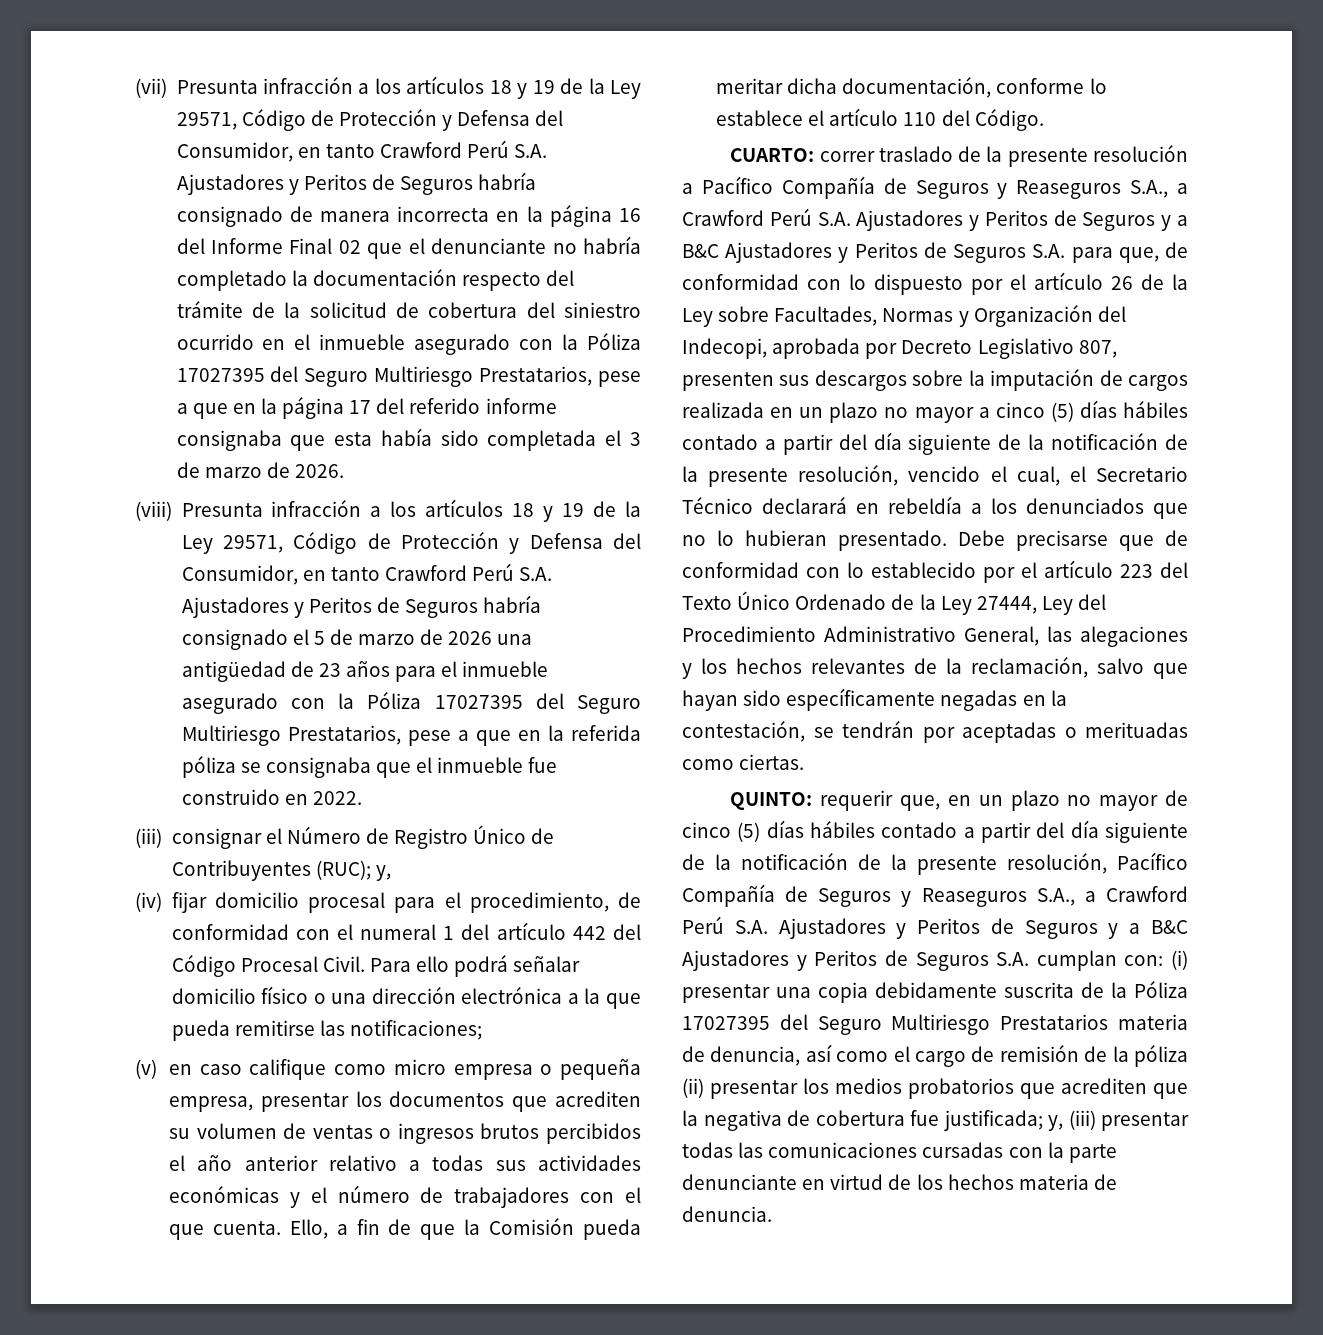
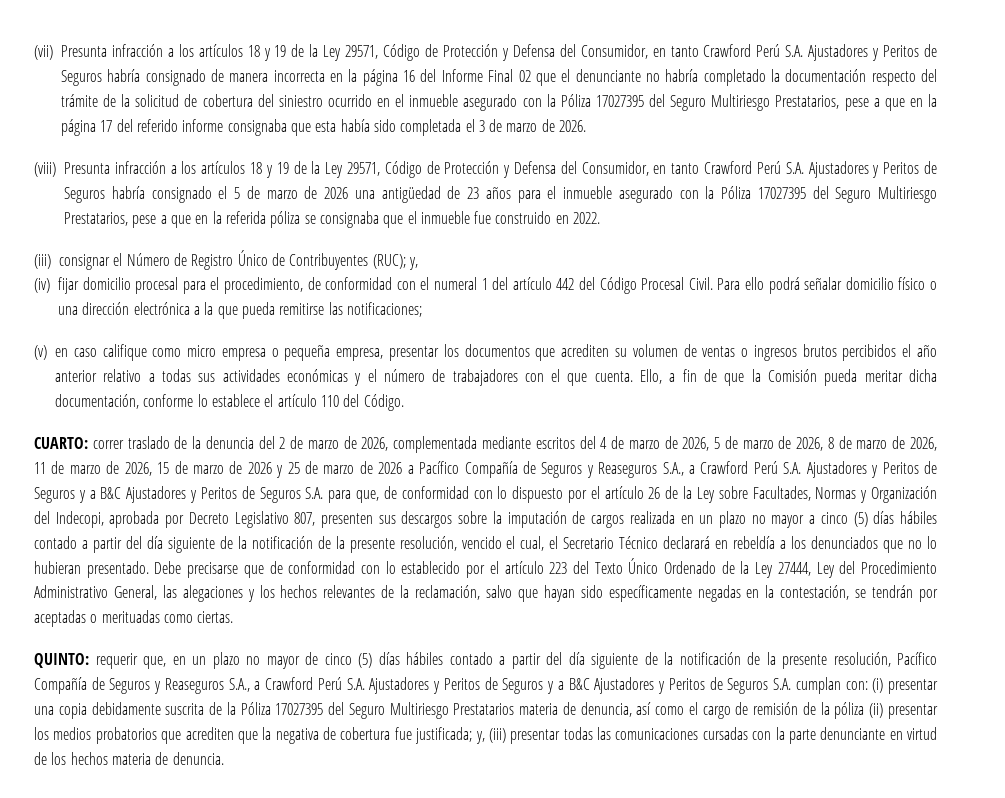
- correr traslado de la presente resolución a Pacífico Compañía de Seguros y Reaseguros S.A., a Crawford Perú S.A. Ajustadores y Peritos de Seguros y a B&C Ajustadores y Peritos de Seguros S.A. para que, de conformidad con lo dispuesto por el artículo 26 de la Ley sobre Facultades, Normas y Organización del Indecopi, aprobada por Decreto Legislativo 807, presenten sus descargos sobre la imputación de cargos realizada en un plazo no mayor a cinco (5) días hábiles contado a partir del día siguiente de la notificación de la presente resolución, vencido el cual, el Secretario Técnico declarará en rebeldía a los denunciados que no lo hubieran presentado.
+ correr traslado de la denuncia del 2 de marzo de 2026, complementada mediante escritos del 4 de marzo de 2026, 5 de marzo de 2026, 8 de marzo de 2026, 11 de marzo de 2026, 15 de marzo de 2026 y 25 de marzo de 2026 a Pacífico Compañía de Seguros y Reaseguros S.A., a Crawford Perú S.A. Ajustadores y Peritos de Seguros y a B&C Ajustadores y Peritos de Seguros S.A. para que, de conformidad con lo dispuesto por el artículo 26 de la Ley sobre Facultades, Normas y Organización del Indecopi, aprobada por Decreto Legislativo 807, presenten sus descargos sobre la imputación de cargos realizada en un plazo no mayor a cinco (5) días hábiles contado a partir del día siguiente de la notificación de la presente resolución, vencido el cual, el Secretario Técnico declarará en rebeldía a los denunciados que no lo hubieran presentado.

